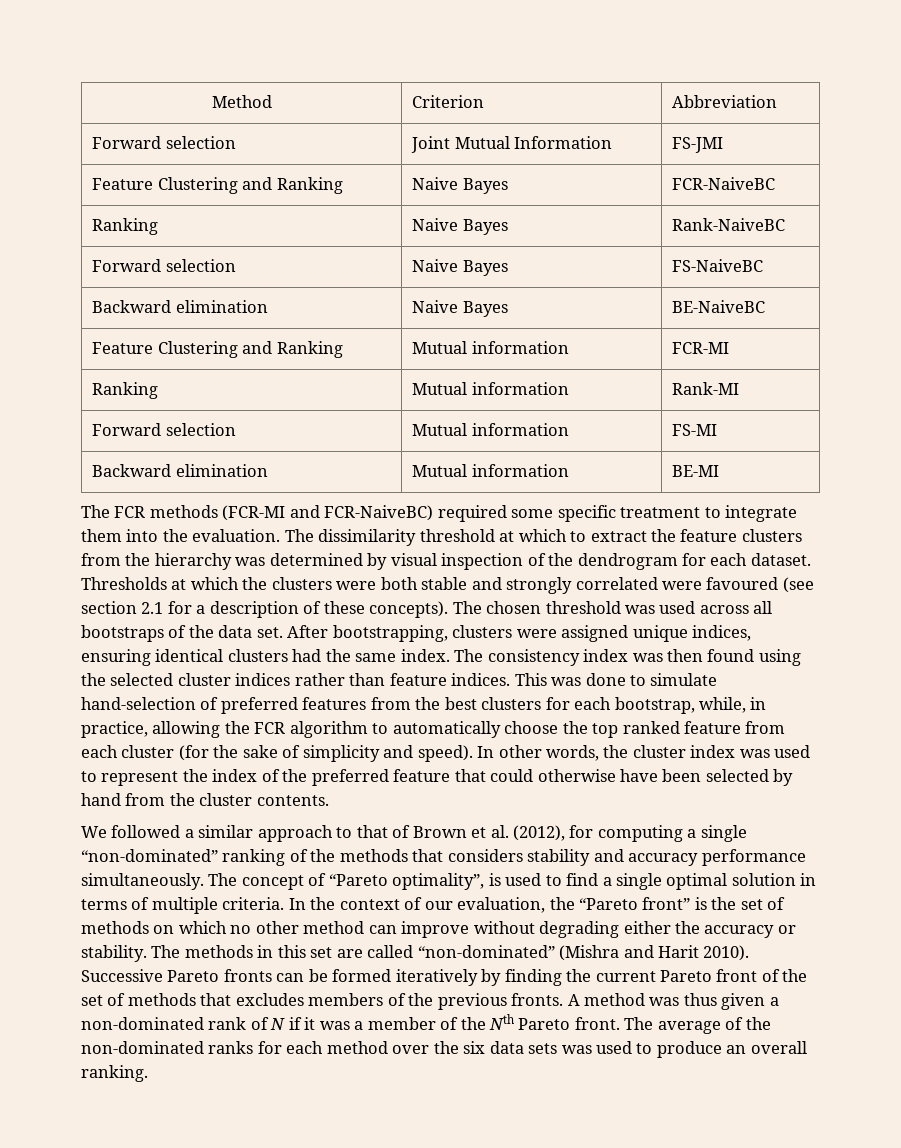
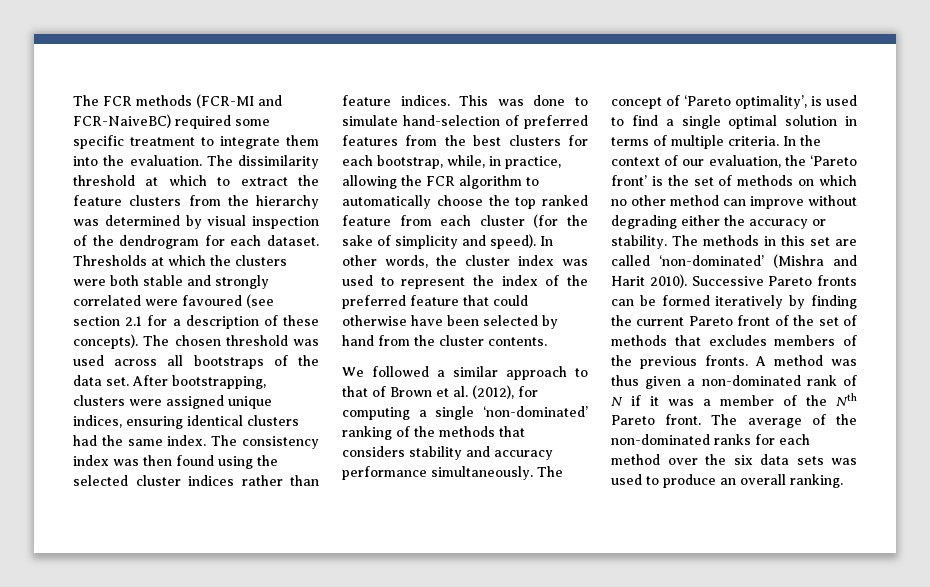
- Method | Criterion | Abbreviation
- Forward selection | Joint Mutual Information | FS-JMI
- Feature Clustering and Ranking | Naive Bayes | FCR-NaiveBC
- Ranking | Naive Bayes | Rank-NaiveBC
- Forward selection | Naive Bayes | FS-NaiveBC
- Backward elimination | Naive Bayes | BE-NaiveBC
- Feature Clustering and Ranking | Mutual information | FCR-MI
- Ranking | Mutual information | Rank-MI
- Forward selection | Mutual information | FS-MI
- Backward elimination | Mutual information | BE-MI
- We followed a similar approach to that of Brown et al. (2012), for computing a single “non-dominated” ranking of the methods that considers stability and accuracy performance simultaneously.
+ We followed a similar approach to that of Brown et al. (2012), for computing a single ‘non-dominated’ ranking of the methods that considers stability and accuracy performance simultaneously.
- The concept of “Pareto optimality”, is used to find a single optimal solution in terms of multiple criteria.
+ The concept of ‘Pareto optimality’, is used to find a single optimal solution in terms of multiple criteria.
- In the context of our evaluation, the “Pareto front” is the set of methods on which no other method can improve without degrading either the accuracy or stability.
+ In the context of our evaluation, the ‘Pareto front’ is the set of methods on which no other method can improve without degrading either the accuracy or stability.
- The methods in this set are called “non-dominated” (Mishra and Harit 2010).
+ The methods in this set are called ‘non-dominated’ (Mishra and Harit 2010).

